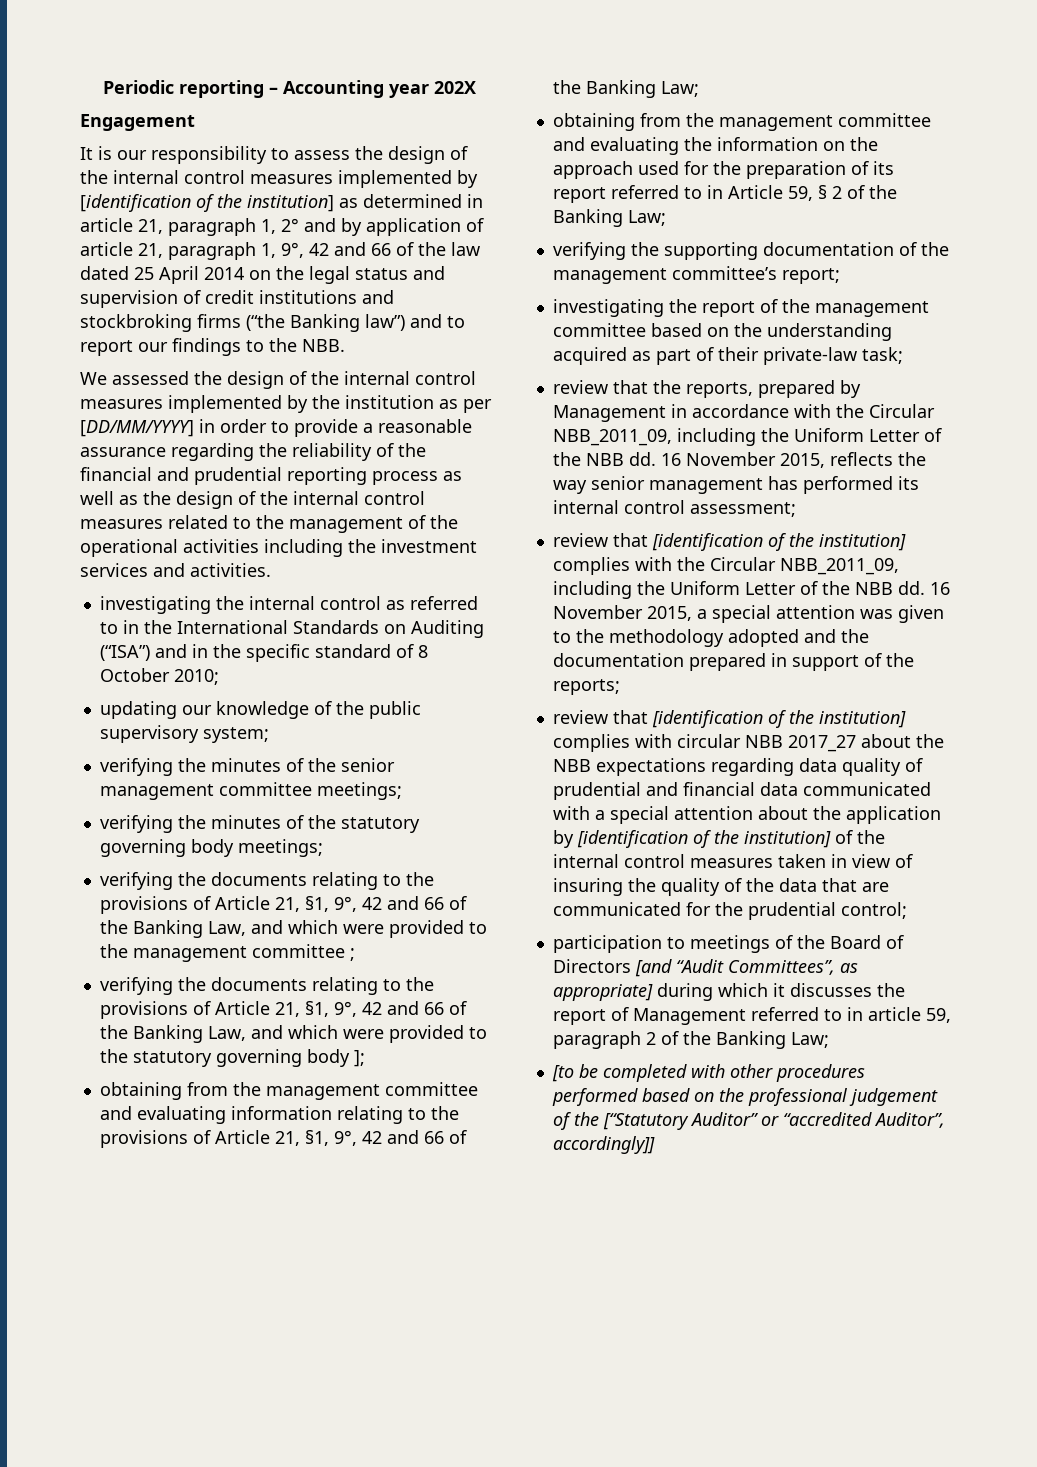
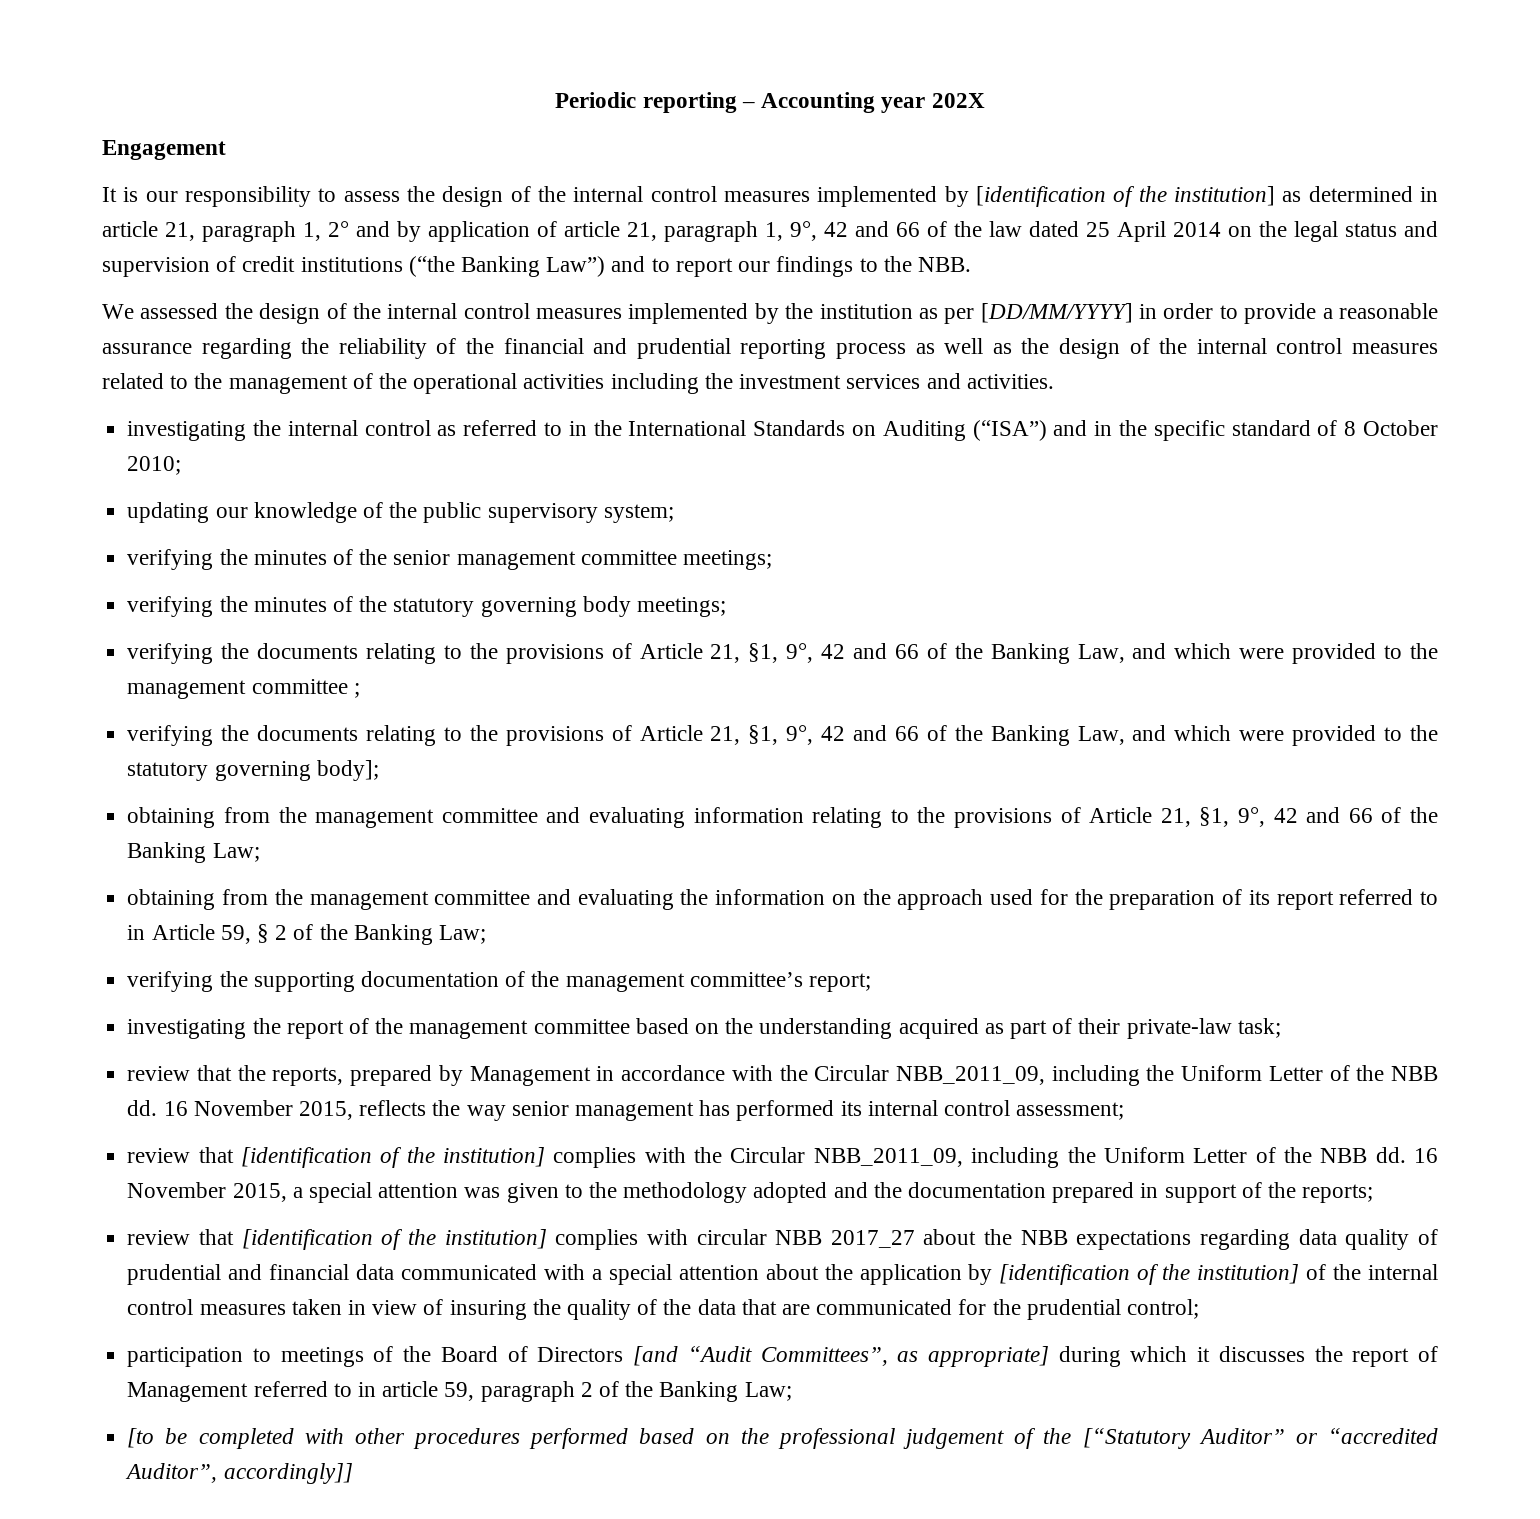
- It is our responsibility to assess the design of the internal control measures implemented by [identification of the institution] as determined in article 21, paragraph 1, 2° and by application of article 21, paragraph 1, 9°, 42 and 66 of the law dated 25 April 2014 on the legal status and supervision of credit institutions and stockbroking firms (“the Banking law”) and to report our findings to the NBB.
+ It is our responsibility to assess the design of the internal control measures implemented by [identification of the institution] as determined in article 21, paragraph 1, 2° and by application of article 21, paragraph 1, 9°, 42 and 66 of the law dated 25 April 2014 on the legal status and supervision of credit institutions (“the Banking Law”) and to report our findings to the NBB.
- verifying the documents relating to the provisions of Article 21, §1, 9°, 42 and 66 of the Banking Law, and which were provided to the statutory governing body ];
+ verifying the documents relating to the provisions of Article 21, §1, 9°, 42 and 66 of the Banking Law, and which were provided to the statutory governing body];

